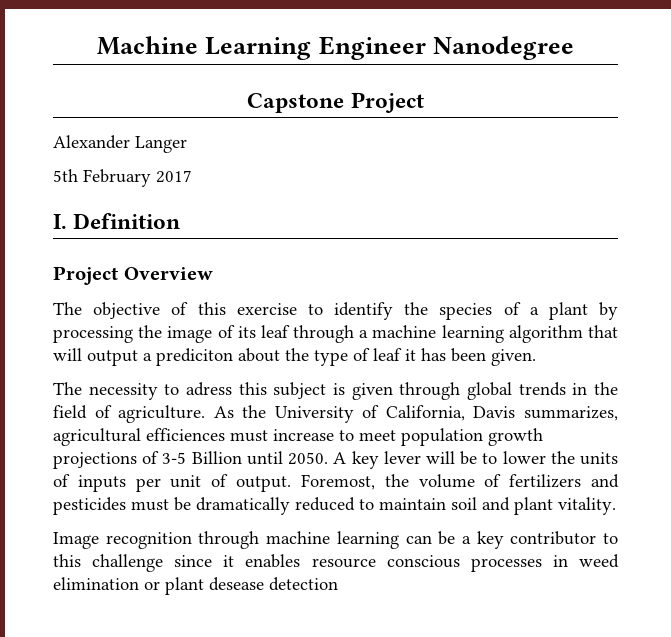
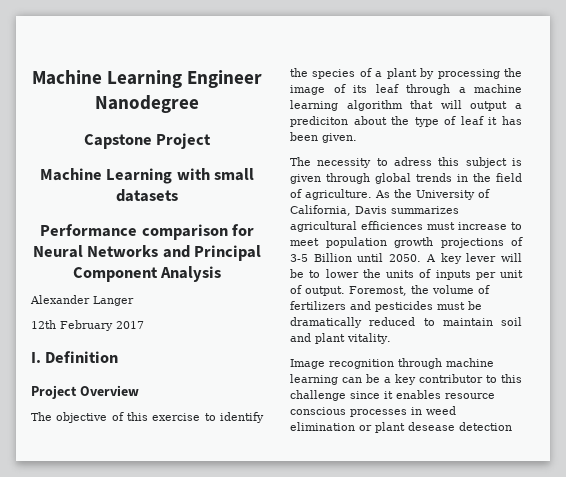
+ Machine Learning with small datasets
+ Performance comparison for Neural Networks and Principal Component Analysis
- 5th February 2017
+ 12th February 2017
- As the University of California, Davis summarizes, agricultural efficiences must increase to meet population growth projections of 3-5 Billion until 2050.
+ As the University of California, Davis summarizes agricultural efficiences must increase to meet population growth projections of 3-5 Billion until 2050.

